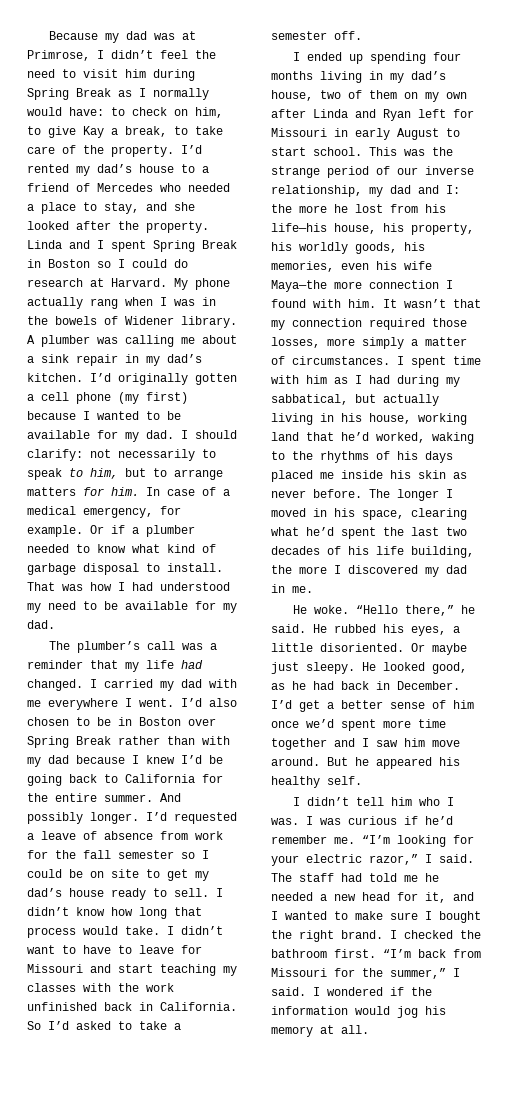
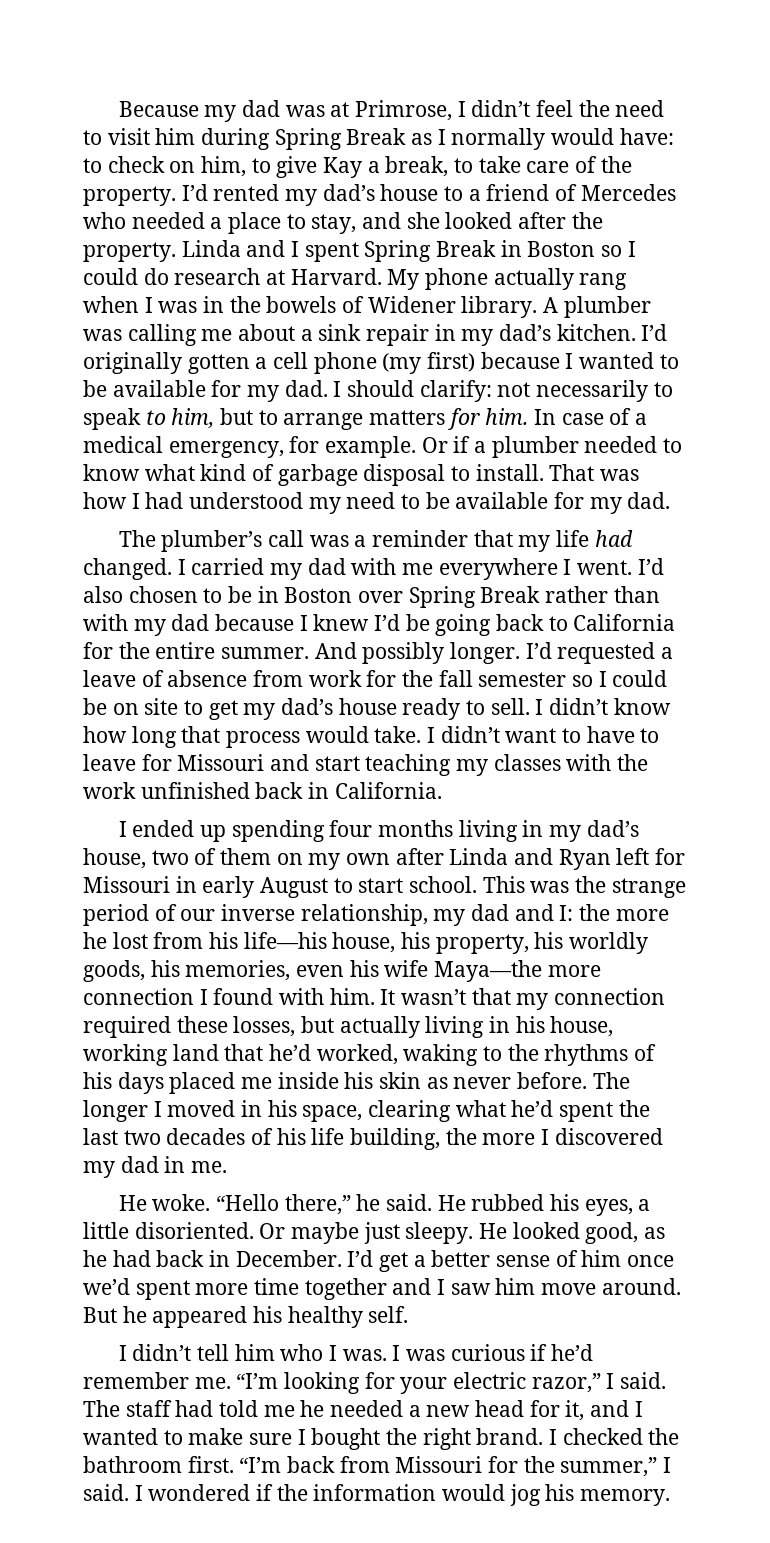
- So I’d asked to take a semester off.
- It wasn’t that my connection required those losses, more simply a matter of circumstances. I spent time with him as I had during my sabbatical, but actually living in his house, working land that he’d worked, waking to the rhythms of his days placed me inside his skin as never before.
+ It wasn’t that my connection required these losses, but actually living in his house, working land that he’d worked, waking to the rhythms of his days placed me inside his skin as never before.
- I wondered if the information would jog his memory at all.
+ I wondered if the information would jog his memory.

